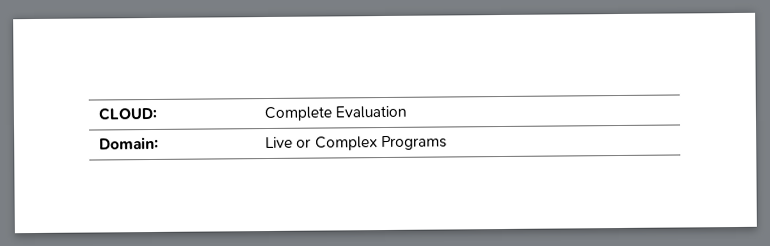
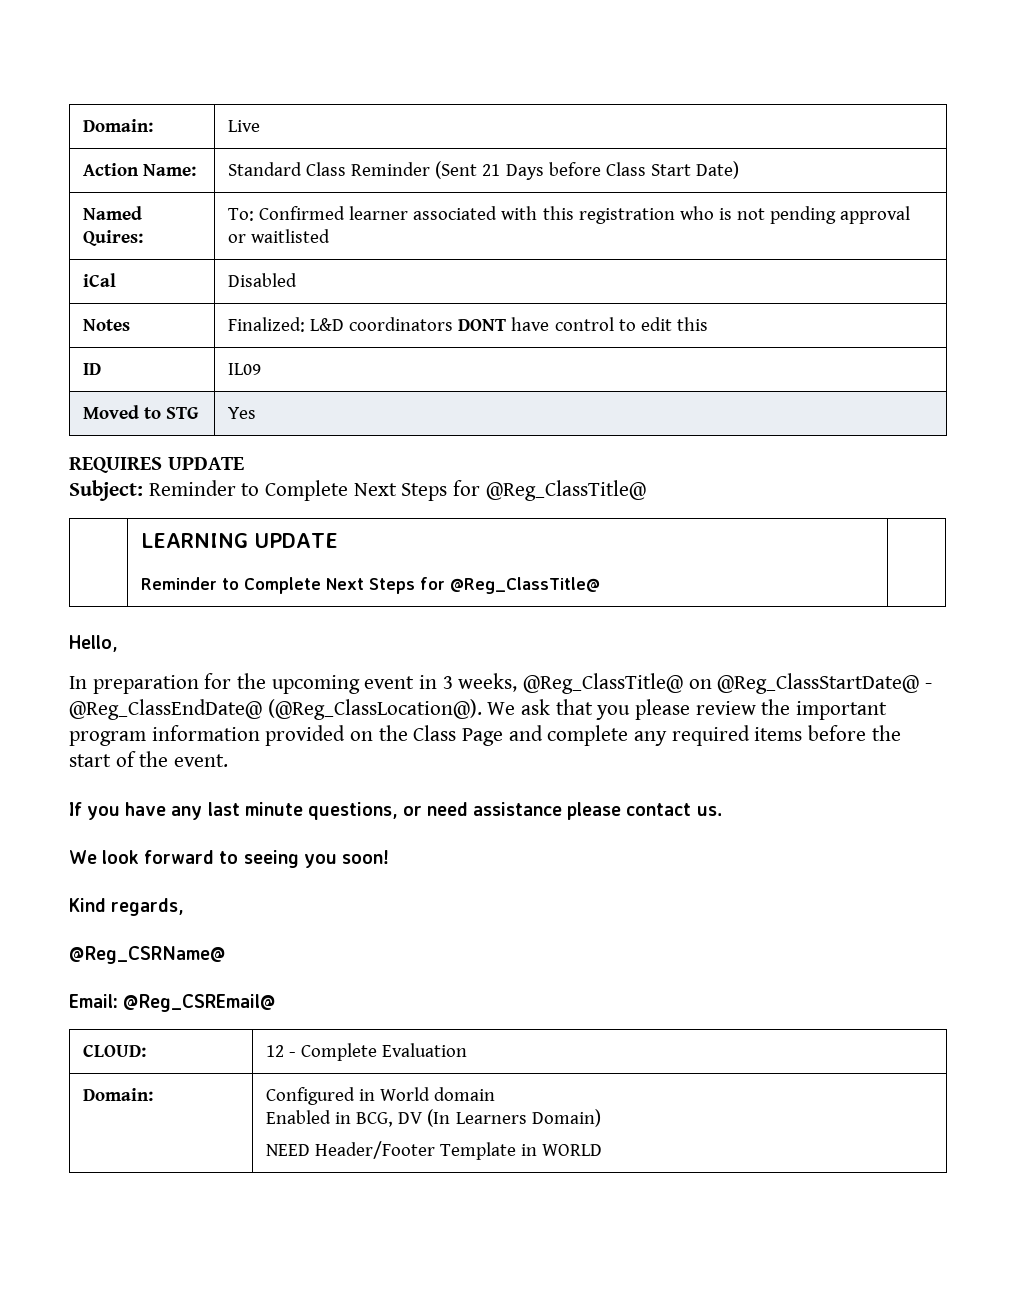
+ Domain: | Live
+ Action Name: | Standard Class Reminder (Sent 21 Days before Class Start Date)
+ Named Quires: | To: Confirmed learner associated with this registration who is not pending approval or waitlisted
+ iCal | Disabled
+ Notes | Finalized: L&D coordinators DONT have control to edit this
+ ID | IL09
+ Moved to STG | Yes
+ REQUIRES UPDATE
+ Subject: Reminder to Complete Next Steps for @Reg_ClassTitle@
+ | LEARNING UPDATE
+ Reminder to Complete Next Steps for @Reg_ClassTitle@ |
+ Hello,
+ In preparation for the upcoming event in 3 weeks, @Reg_ClassTitle@ on @Reg_ClassStartDate@ - @Reg_ClassEndDate@ (@Reg_ClassLocation@). We ask that you please review the important program information provided on the Class Page and complete any required items before the start of the event.
+ If you have any last minute questions, or need assistance please contact us.
+ We look forward to seeing you soon!
+ Kind regards,
+ @Reg_CSRName@
+ Email: @Reg_CSREmail@
- CLOUD: | Complete Evaluation
+ CLOUD: | 12 - Complete Evaluation
- Domain: | Live or Complex Programs
+ Domain: | Configured in World domain
+ Enabled in BCG, DV (In Learners Domain)
+ NEED Header/Footer Template in WORLD

